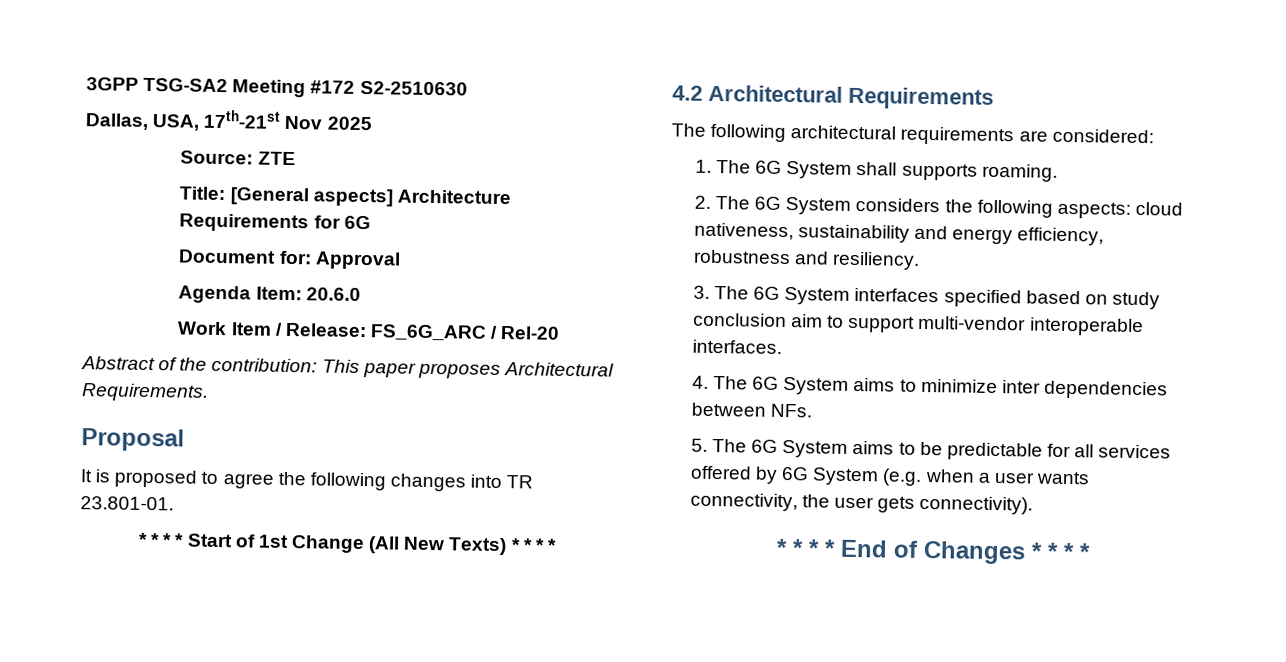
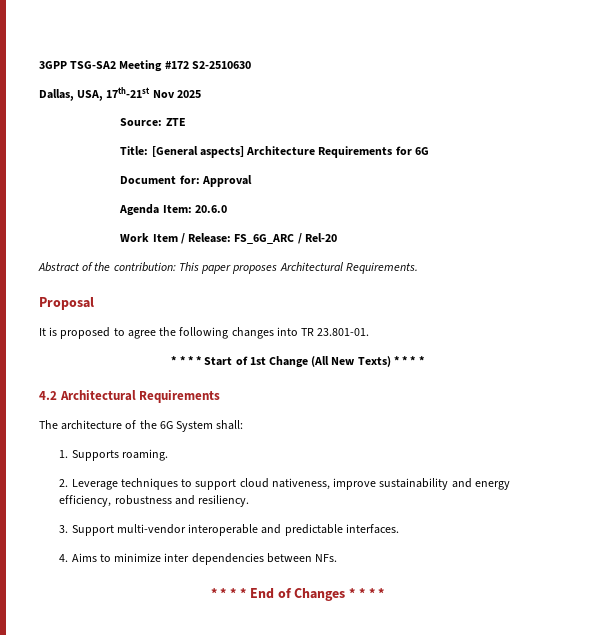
- The following architectural requirements are considered:
- 1. The 6G System shall supports roaming.
- 2. The 6G System considers the following aspects: cloud nativeness, sustainability and energy efficiency, robustness and resiliency.
+ The architecture of the 6G System shall:
+ 1. Supports roaming.
+ 2. Leverage techniques to support cloud nativeness, improve sustainability and energy efficiency, robustness and resiliency.
- 3. The 6G System interfaces specified based on study conclusion aim to support multi-vendor interoperable interfaces.
- 4. The 6G System aims to minimize inter dependencies between NFs.
+ 3. Support multi-vendor interoperable and predictable interfaces.
+ 4. Aims to minimize inter dependencies between NFs.
- 5. The 6G System aims to be predictable for all services offered by 6G System (e.g. when a user wants connectivity, the user gets connectivity).

